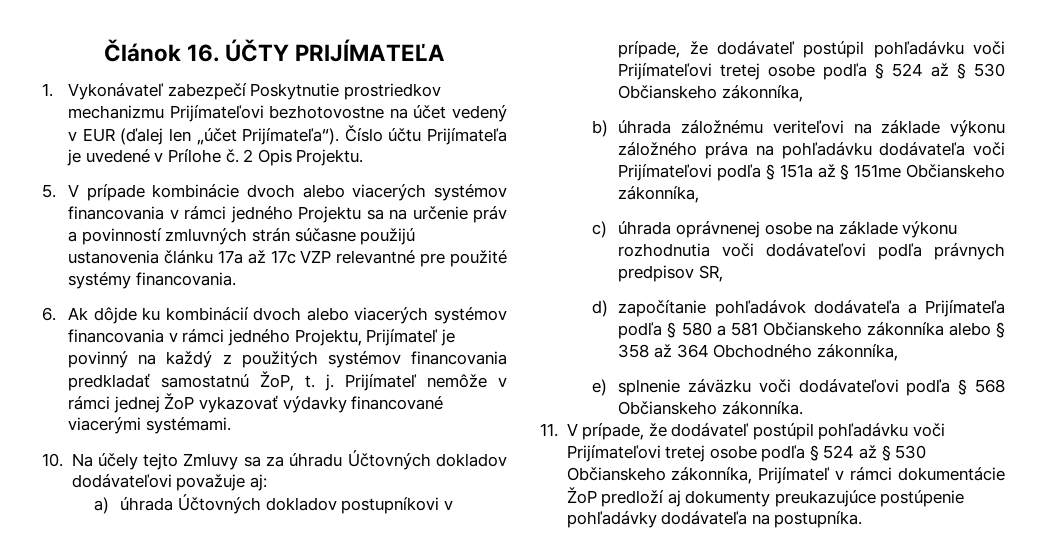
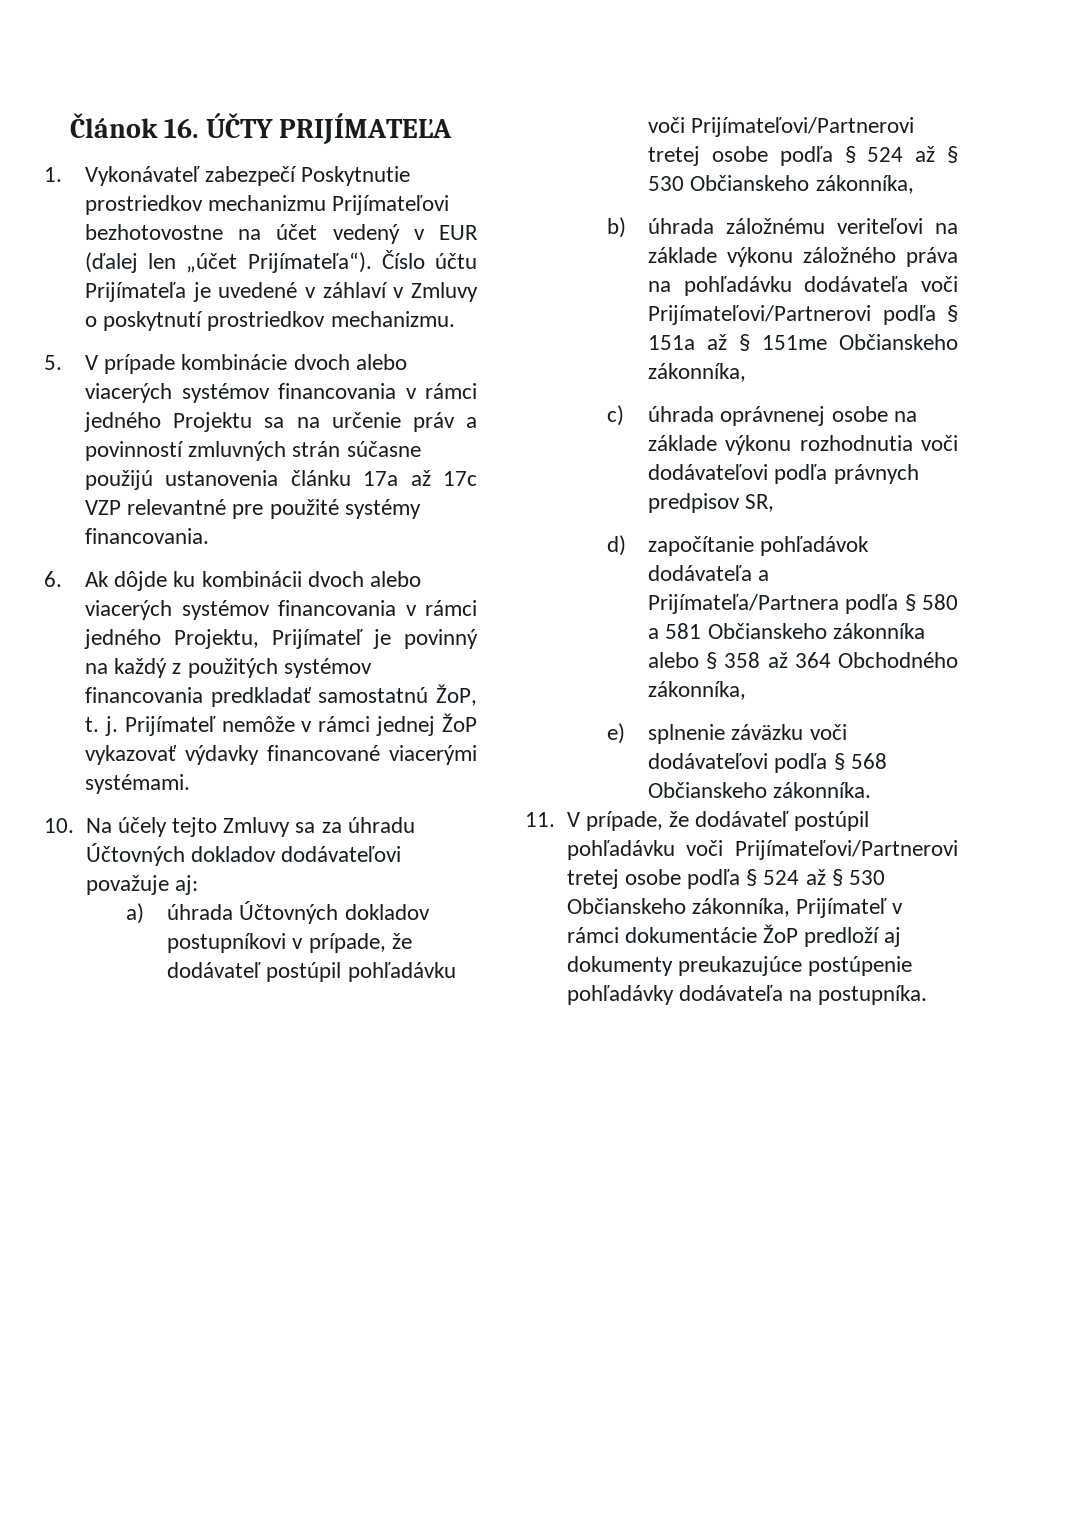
- Číslo účtu Prijímateľa je uvedené v Prílohe č. 2 Opis Projektu.
+ Číslo účtu Prijímateľa je uvedené v záhlaví v Zmluvy o poskytnutí prostriedkov mechanizmu.
- 6. Ak dôjde ku kombinácií dvoch alebo viacerých systémov financovania v rámci jedného Projektu, Prijímateľ je povinný na každý z použitých systémov financovania predkladať samostatnú ŽoP, t. j.
+ 6. Ak dôjde ku kombinácii dvoch alebo viacerých systémov financovania v rámci jedného Projektu, Prijímateľ je povinný na každý z použitých systémov financovania predkladať samostatnú ŽoP, t. j.
- a) úhrada Účtovných dokladov postupníkovi v prípade, že dodávateľ postúpil pohľadávku voči Prijímateľovi tretej osobe podľa § 524 až § 530 Občianskeho zákonníka,
+ a) úhrada Účtovných dokladov postupníkovi v prípade, že dodávateľ postúpil pohľadávku voči Prijímateľovi/Partnerovi tretej osobe podľa § 524 až § 530 Občianskeho zákonníka,
- b) úhrada záložnému veriteľovi na základe výkonu záložného práva na pohľadávku dodávateľa voči Prijímateľovi podľa § 151a až § 151me Občianskeho zákonníka,
+ b) úhrada záložnému veriteľovi na základe výkonu záložného práva na pohľadávku dodávateľa voči Prijímateľovi/Partnerovi podľa § 151a až § 151me Občianskeho zákonníka,
- d) započítanie pohľadávok dodávateľa a Prijímateľa podľa § 580 a 581 Občianskeho zákonníka alebo § 358 až 364 Obchodného zákonníka,
+ d) započítanie pohľadávok dodávateľa a Prijímateľa/Partnera podľa § 580 a 581 Občianskeho zákonníka alebo § 358 až 364 Obchodného zákonníka,
- 11. V prípade, že dodávateľ postúpil pohľadávku voči Prijímateľovi tretej osobe podľa § 524 až § 530 Občianskeho zákonníka, Prijímateľ v rámci dokumentácie ŽoP predloží aj dokumenty preukazujúce postúpenie pohľadávky dodávateľa na postupníka.
+ 11. V prípade, že dodávateľ postúpil pohľadávku voči Prijímateľovi/Partnerovi tretej osobe podľa § 524 až § 530 Občianskeho zákonníka, Prijímateľ v rámci dokumentácie ŽoP predloží aj dokumenty preukazujúce postúpenie pohľadávky dodávateľa na postupníka.

